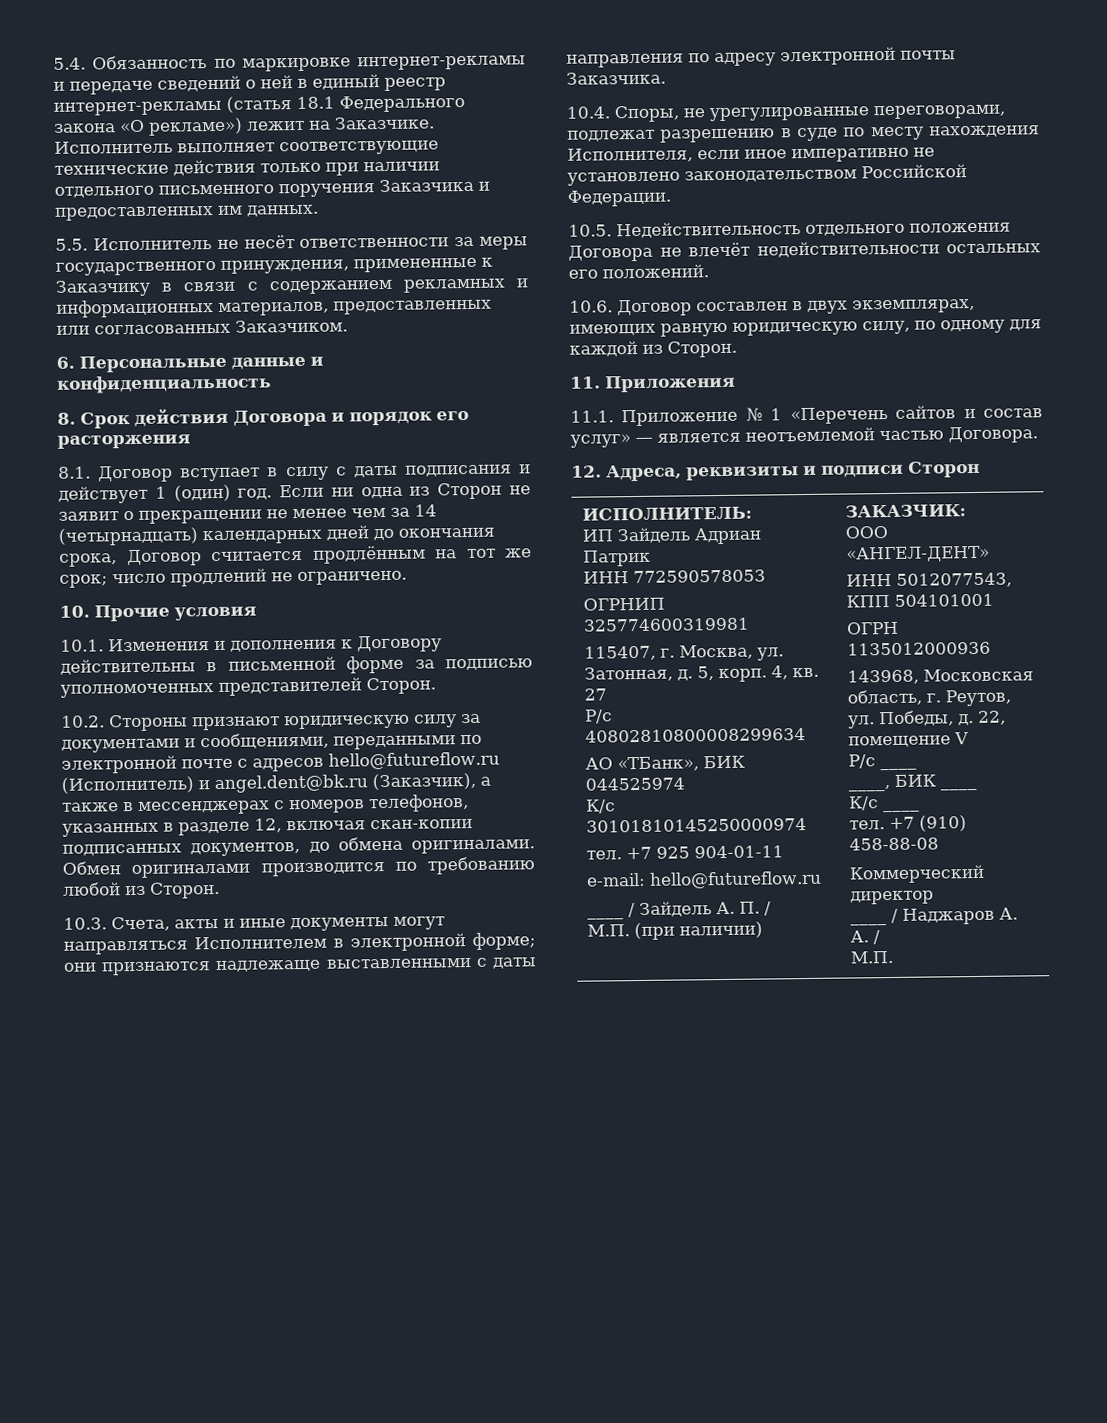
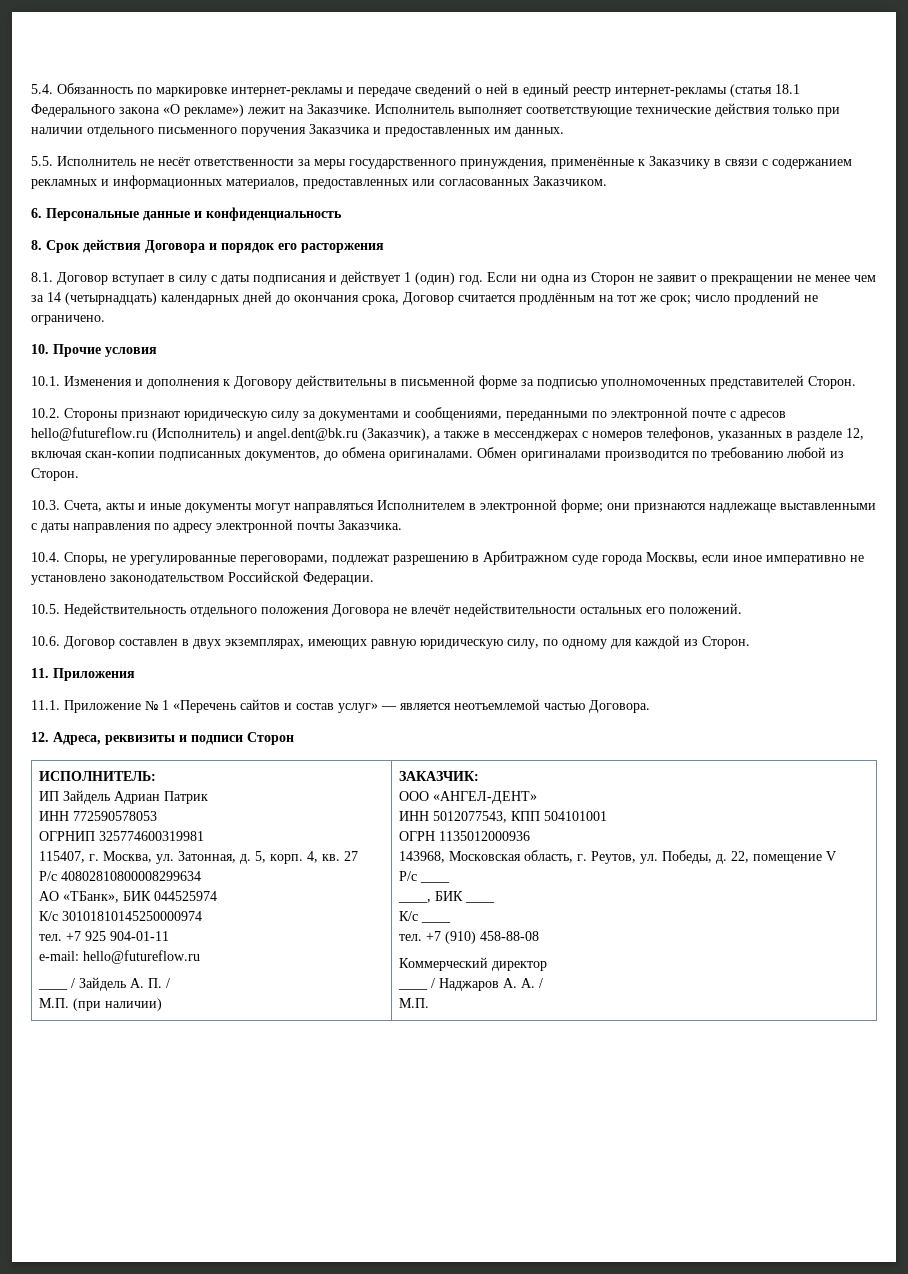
- 5.5. Исполнитель не несёт ответственности за меры государственного принуждения, примененные к Заказчику в связи с содержанием рекламных и информационных материалов, предоставленных или согласованных Заказчиком.
+ 5.5. Исполнитель не несёт ответственности за меры государственного принуждения, применённые к Заказчику в связи с содержанием рекламных и информационных материалов, предоставленных или согласованных Заказчиком.
- 10.4. Споры, не урегулированные переговорами, подлежат разрешению в суде по месту нахождения Исполнителя, если иное императивно не установлено законодательством Российской Федерации.
+ 10.4. Споры, не урегулированные переговорами, подлежат разрешению в Арбитражном суде города Москвы, если иное императивно не установлено законодательством Российской Федерации.

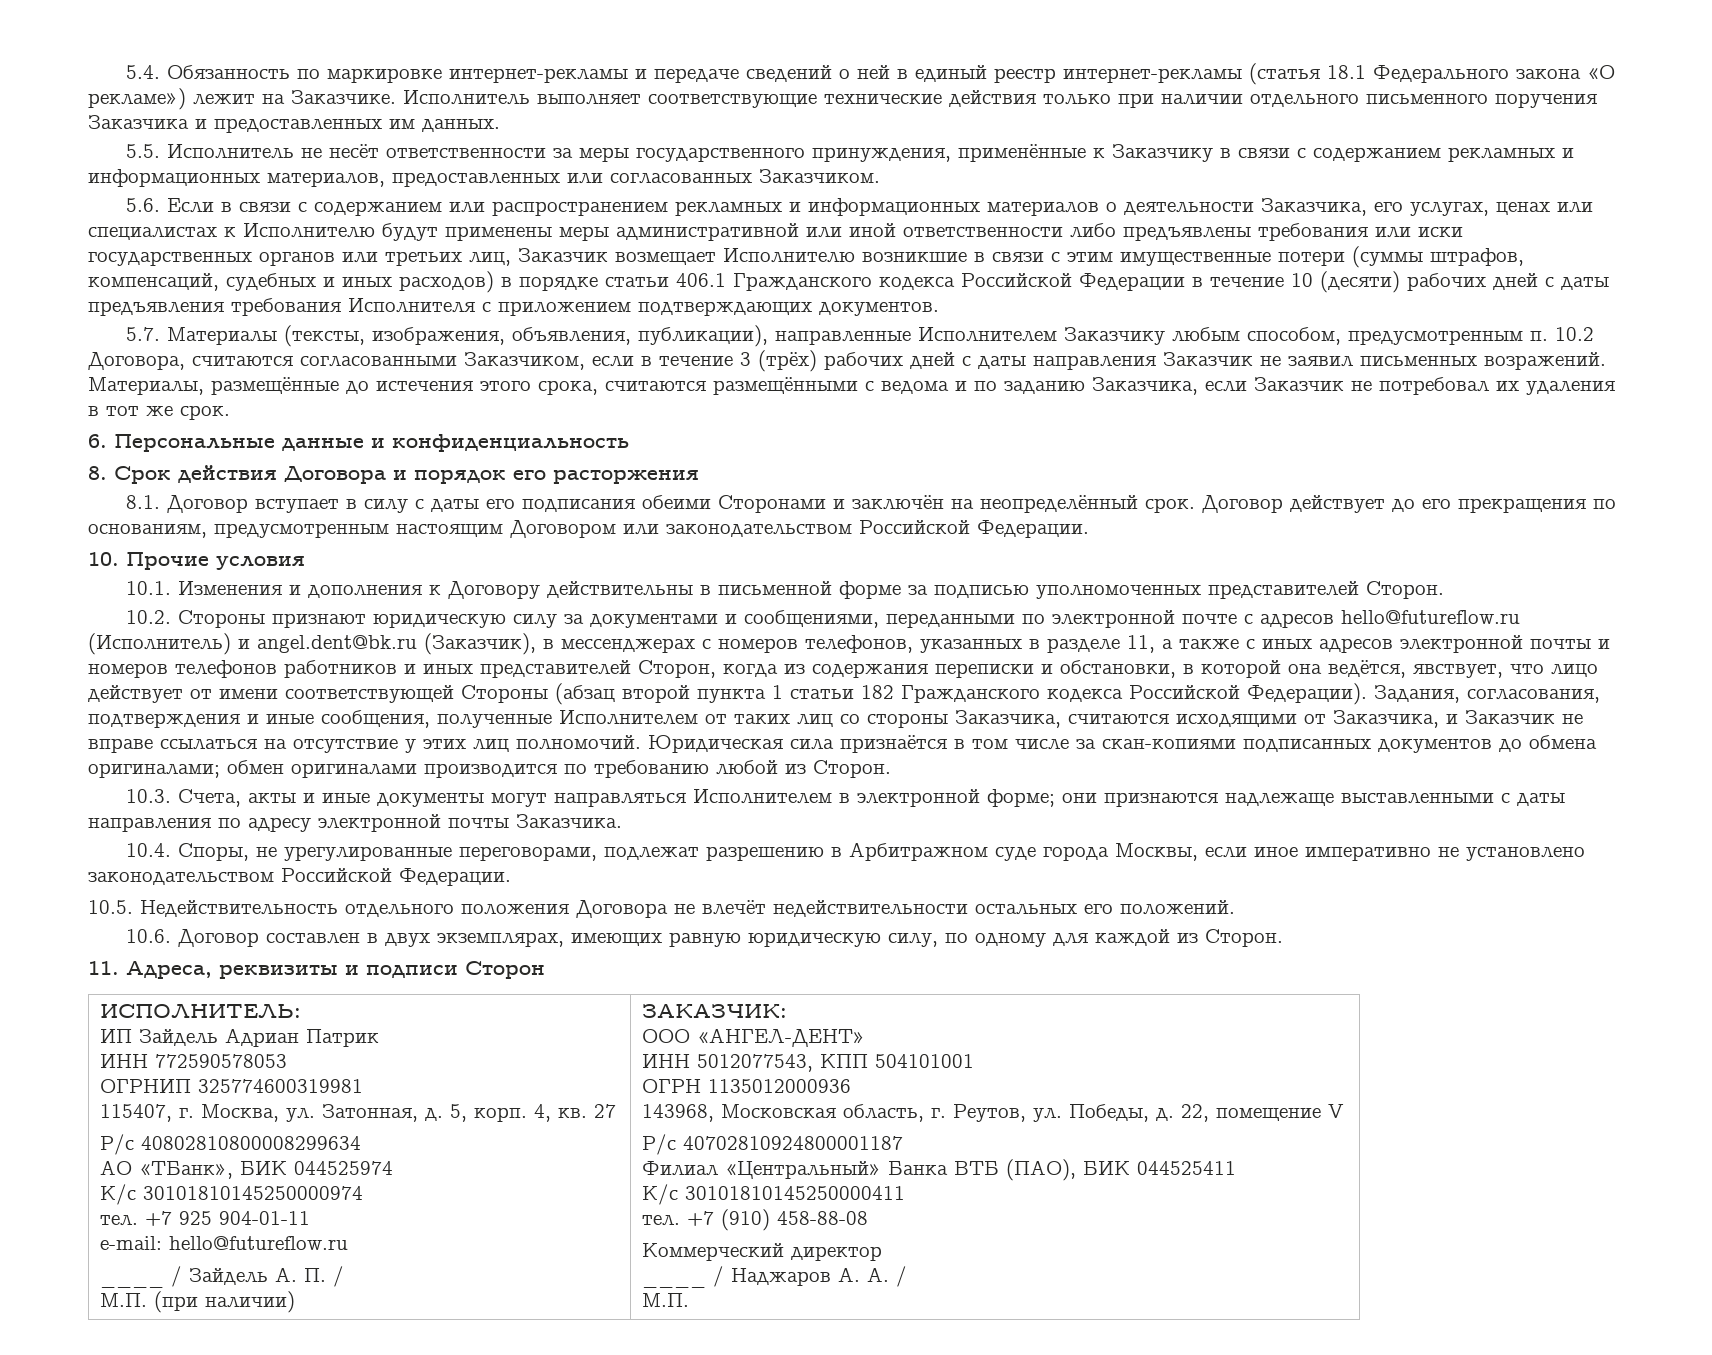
+ 5.6. Если в связи с содержанием или распространением рекламных и информационных материалов о деятельности Заказчика, его услугах, ценах или специалистах к Исполнителю будут применены меры административной или иной ответственности либо предъявлены требования или иски государственных органов или третьих лиц, Заказчик возмещает Исполнителю возникшие в связи с этим имущественные потери (суммы штрафов, компенсаций, судебных и иных расходов) в порядке статьи 406.1 Гражданского кодекса Российской Федерации в течение 10 (десяти) рабочих дней с даты предъявления требования Исполнителя с приложением подтверждающих документов.
+ 5.7. Материалы (тексты, изображения, объявления, публикации), направленные Исполнителем Заказчику любым способом, предусмотренным п. 10.2 Договора, считаются согласованными Заказчиком, если в течение 3 (трёх) рабочих дней с даты направления Заказчик не заявил письменных возражений. Материалы, размещённые до истечения этого срока, считаются размещёнными с ведома и по заданию Заказчика, если Заказчик не потребовал их удаления в тот же срок.
- 8.1. Договор вступает в силу с даты подписания и действует 1 (один) год. Если ни одна из Сторон не заявит о прекращении не менее чем за 14 (четырнадцать) календарных дней до окончания срока, Договор считается продлённым на тот же срок; число продлений не ограничено.
+ 8.1. Договор вступает в силу с даты его подписания обеими Сторонами и заключён на неопределённый срок. Договор действует до его прекращения по основаниям, предусмотренным настоящим Договором или законодательством Российской Федерации.
- 10.2. Стороны признают юридическую силу за документами и сообщениями, переданными по электронной почте с адресов hello@futureflow.ru (Исполнитель) и angel.dent@bk.ru (Заказчик), а также в мессенджерах с номеров телефонов, указанных в разделе 12, включая скан-копии подписанных документов, до обмена оригиналами. Обмен оригиналами производится по требованию любой из Сторон.
+ 10.2. Стороны признают юридическую силу за документами и сообщениями, переданными по электронной почте с адресов hello@futureflow.ru (Исполнитель) и angel.dent@bk.ru (Заказчик), в мессенджерах с номеров телефонов, указанных в разделе 11, а также с иных адресов электронной почты и номеров телефонов работников и иных представителей Сторон, когда из содержания переписки и обстановки, в которой она ведётся, явствует, что лицо действует от имени соответствующей Стороны (абзац второй пункта 1 статьи 182 Гражданского кодекса Российской Федерации). Задания, согласования, подтверждения и иные сообщения, полученные Исполнителем от таких лиц со стороны Заказчика, считаются исходящими от Заказчика, и Заказчик не вправе ссылаться на отсутствие у этих лиц полномочий. Юридическая сила признаётся в том числе за скан-копиями подписанных документов до обмена оригиналами; обмен оригиналами производится по требованию любой из Сторон.
- 11. Приложения
- 11.1. Приложение № 1 «Перечень сайтов и состав услуг» — является неотъемлемой частью Договора.
- 12. Адреса, реквизиты и подписи Сторон
+ 11. Адреса, реквизиты и подписи Сторон
- Р/с ____
- ____, БИК ____
- К/с ____
+ Р/с 40702810924800001187
+ Филиал «Центральный» Банка ВТБ (ПАО), БИК 044525411
+ К/с 30101810145250000411

